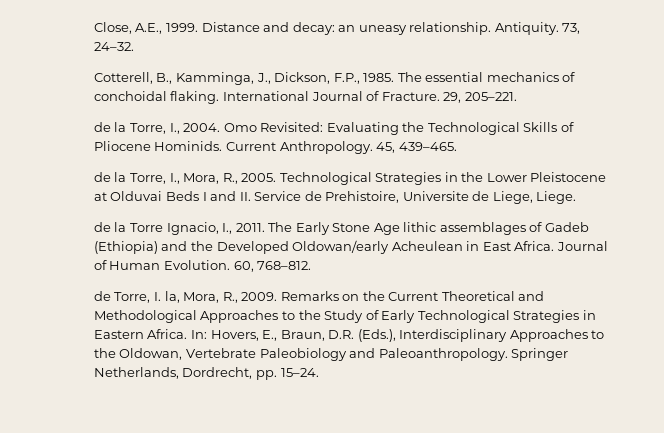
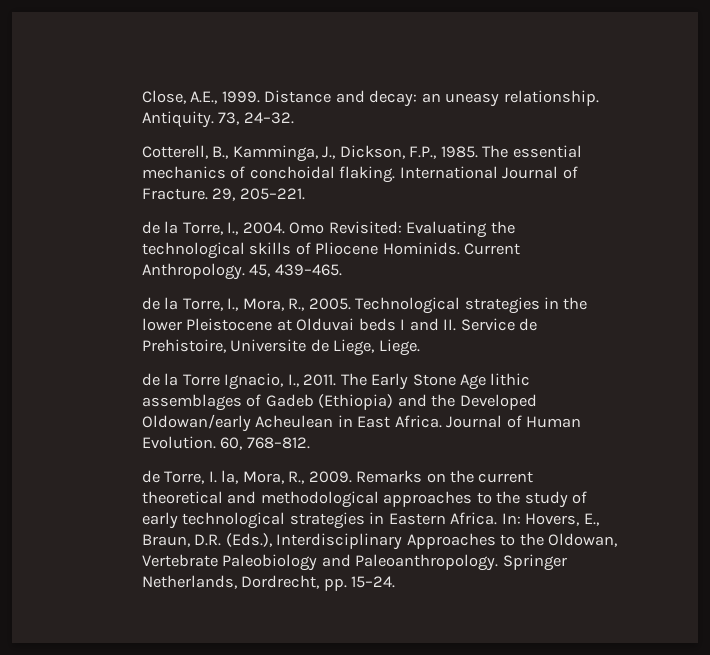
- Omo Revisited: Evaluating the Technological Skills of Pliocene Hominids.
+ Omo Revisited: Evaluating the technological skills of Pliocene Hominids.
- Technological Strategies in the Lower Pleistocene at Olduvai Beds I and II. Service de Prehistoire, Universite de Liege, Liege.
+ Technological strategies in the lower Pleistocene at Olduvai beds I and II. Service de Prehistoire, Universite de Liege, Liege.
- Remarks on the Current Theoretical and Methodological Approaches to the Study of Early Technological Strategies in Eastern Africa.
+ Remarks on the current theoretical and methodological approaches to the study of early technological strategies in Eastern Africa.

